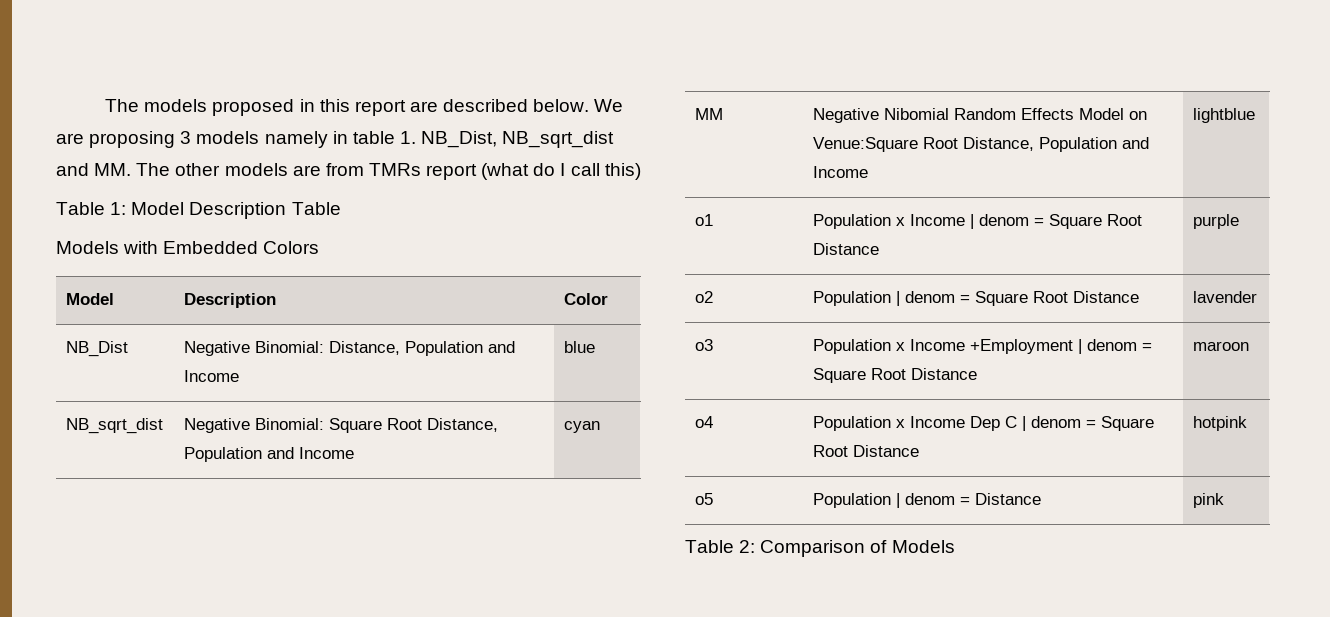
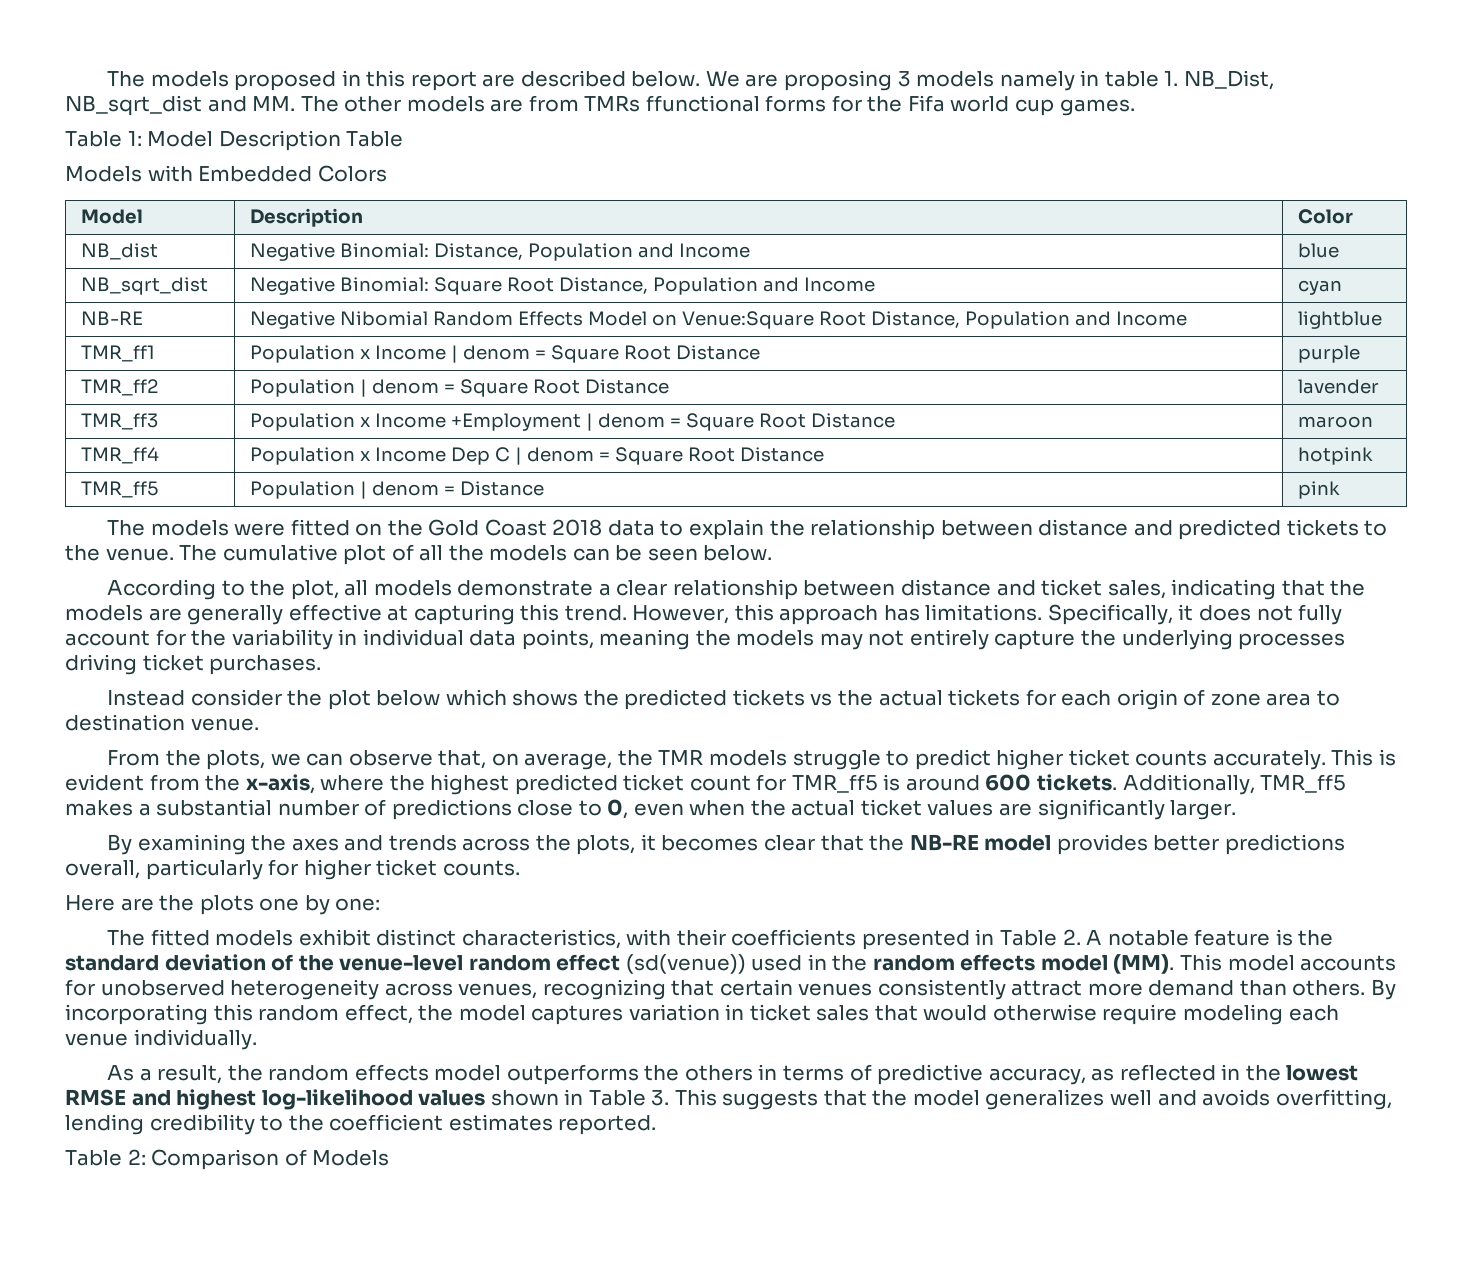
- We are proposing 3 models namely in table 1. NB_Dist, NB_sqrt_dist and MM. The other models are from TMRs report (what do I call this)
+ We are proposing 3 models namely in table 1. NB_Dist, NB_sqrt_dist and MM. The other models are from TMRs ffunctional forms for the Fifa world cup games.
- NB_Dist | Negative Binomial: Distance, Population and Income | blue
+ NB_dist | Negative Binomial: Distance, Population and Income | blue
- MM | Negative Nibomial Random Effects Model on Venue:Square Root Distance, Population and Income | lightblue
+ NB-RE | Negative Nibomial Random Effects Model on Venue:Square Root Distance, Population and Income | lightblue
- o1 | Population x Income | denom = Square Root Distance | purple
+ TMR_ff1 | Population x Income | denom = Square Root Distance | purple
- o2 | Population | denom = Square Root Distance | lavender
+ TMR_ff2 | Population | denom = Square Root Distance | lavender
- o3 | Population x Income +Employment | denom = Square Root Distance | maroon
+ TMR_ff3 | Population x Income +Employment | denom = Square Root Distance | maroon
- o4 | Population x Income Dep C | denom = Square Root Distance | hotpink
+ TMR_ff4 | Population x Income Dep C | denom = Square Root Distance | hotpink
- o5 | Population | denom = Distance | pink
+ TMR_ff5 | Population | denom = Distance | pink
+ The models were fitted on the Gold Coast 2018 data to explain the relationship between distance and predicted tickets to the venue. The cumulative plot of all the models can be seen below.
+ According to the plot, all models demonstrate a clear relationship between distance and ticket sales, indicating that the models are generally effective at capturing this trend. However, this approach has limitations. Specifically, it does not fully account for the variability in individual data points, meaning the models may not entirely capture the underlying processes driving ticket purchases.
+ Instead consider the plot below which shows the predicted tickets vs the actual tickets for each origin of zone area to destination venue.
+ From the plots, we can observe that, on average, the TMR models struggle to predict higher ticket counts accurately. This is evident from the x-axis, where the highest predicted ticket count for TMR_ff5 is around 600 tickets. Additionally, TMR_ff5 makes a substantial number of predictions close to 0, even when the actual ticket values are significantly larger.
+ By examining the axes and trends across the plots, it becomes clear that the NB-RE model provides better predictions overall, particularly for higher ticket counts.
+ Here are the plots one by one:
+ The fitted models exhibit distinct characteristics, with their coefficients presented in Table 2. A notable feature is the standard deviation of the venue-level random effect (sd(venue)) used in the random effects model (MM). This model accounts for unobserved heterogeneity across venues, recognizing that certain venues consistently attract more demand than others. By incorporating this random effect, the model captures variation in ticket sales that would otherwise require modeling each venue individually.
+ As a result, the random effects model outperforms the others in terms of predictive accuracy, as reflected in the lowest RMSE and highest log-likelihood values shown in Table 3. This suggests that the model generalizes well and avoids overfitting, lending credibility to the coefficient estimates reported.

